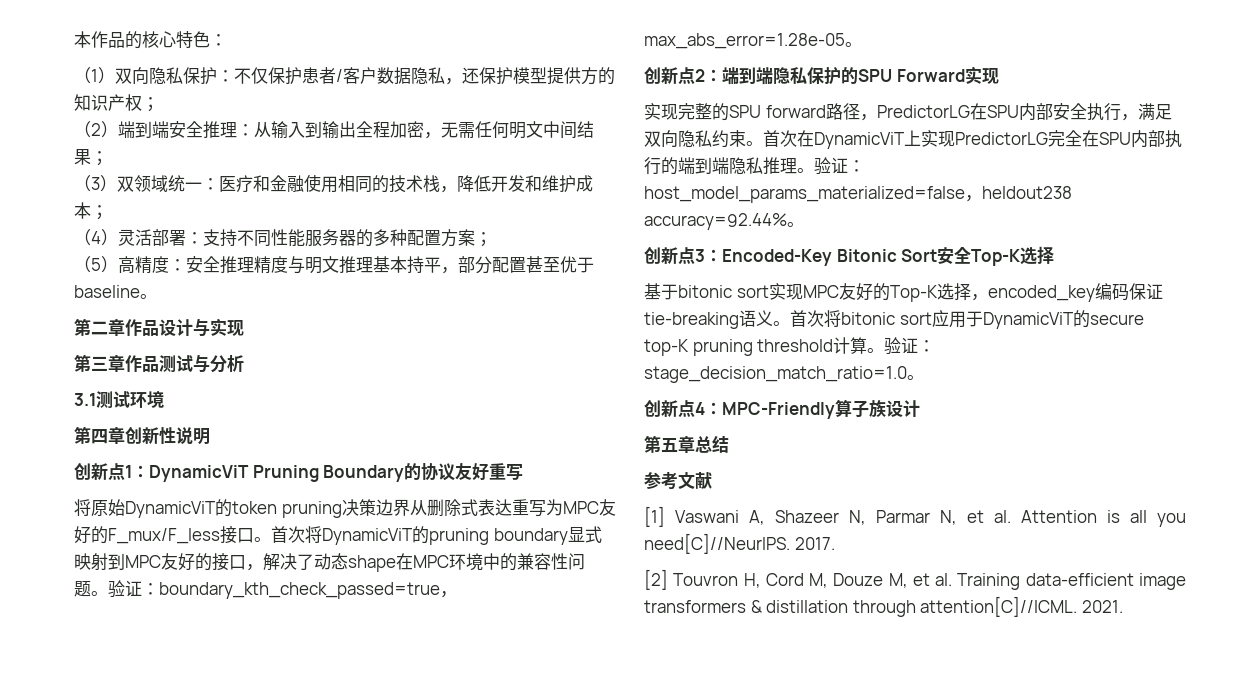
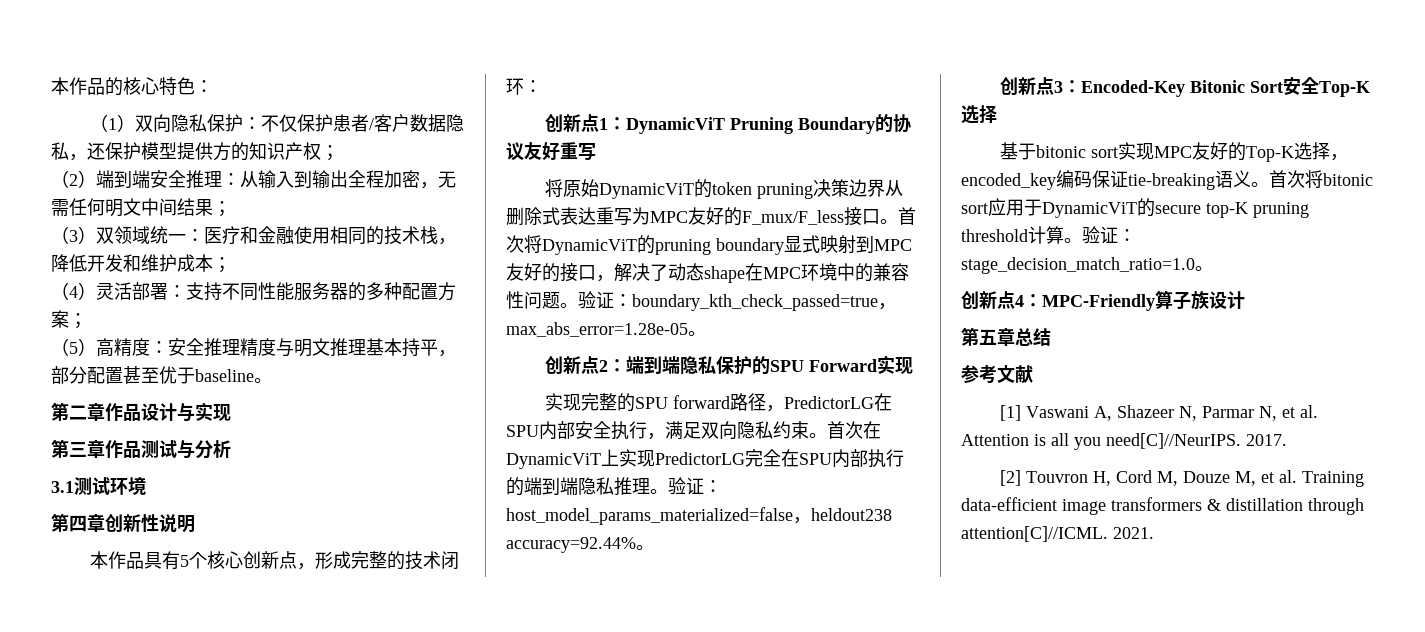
+ 本作品具有5个核心创新点，形成完整的技术闭环：

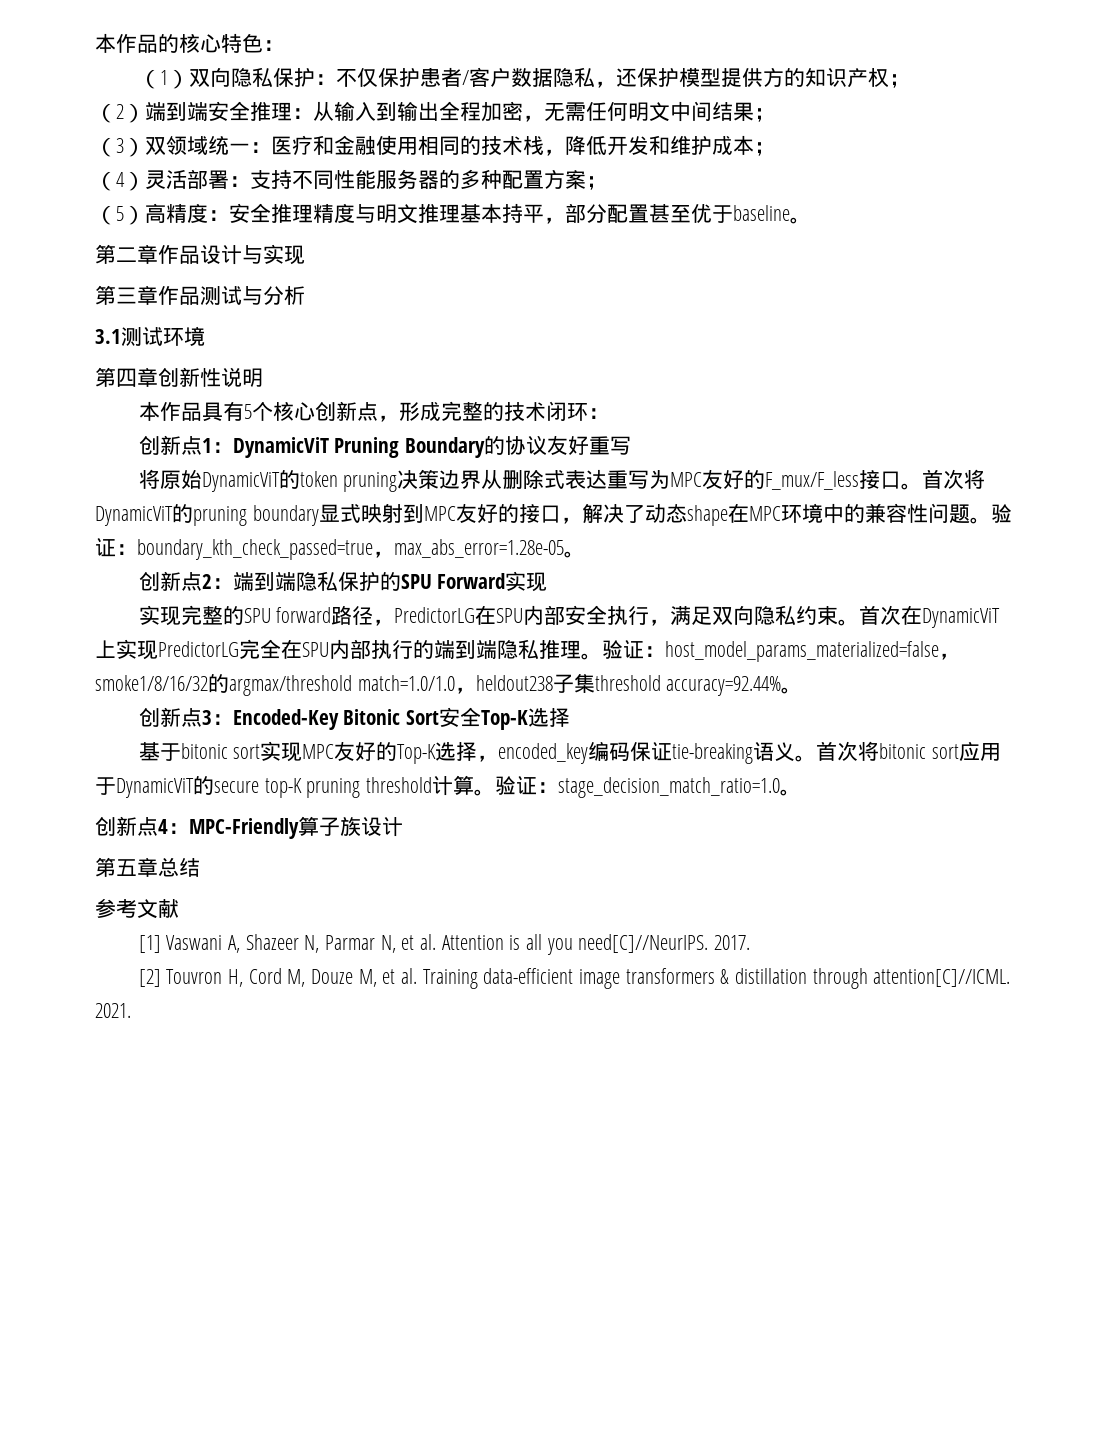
- 验证：host_model_params_materialized=false，heldout238 accuracy=92.44%。
+ 验证：host_model_params_materialized=false，smoke1/8/16/32的argmax/threshold match=1.0/1.0，heldout238子集threshold accuracy=92.44%。

